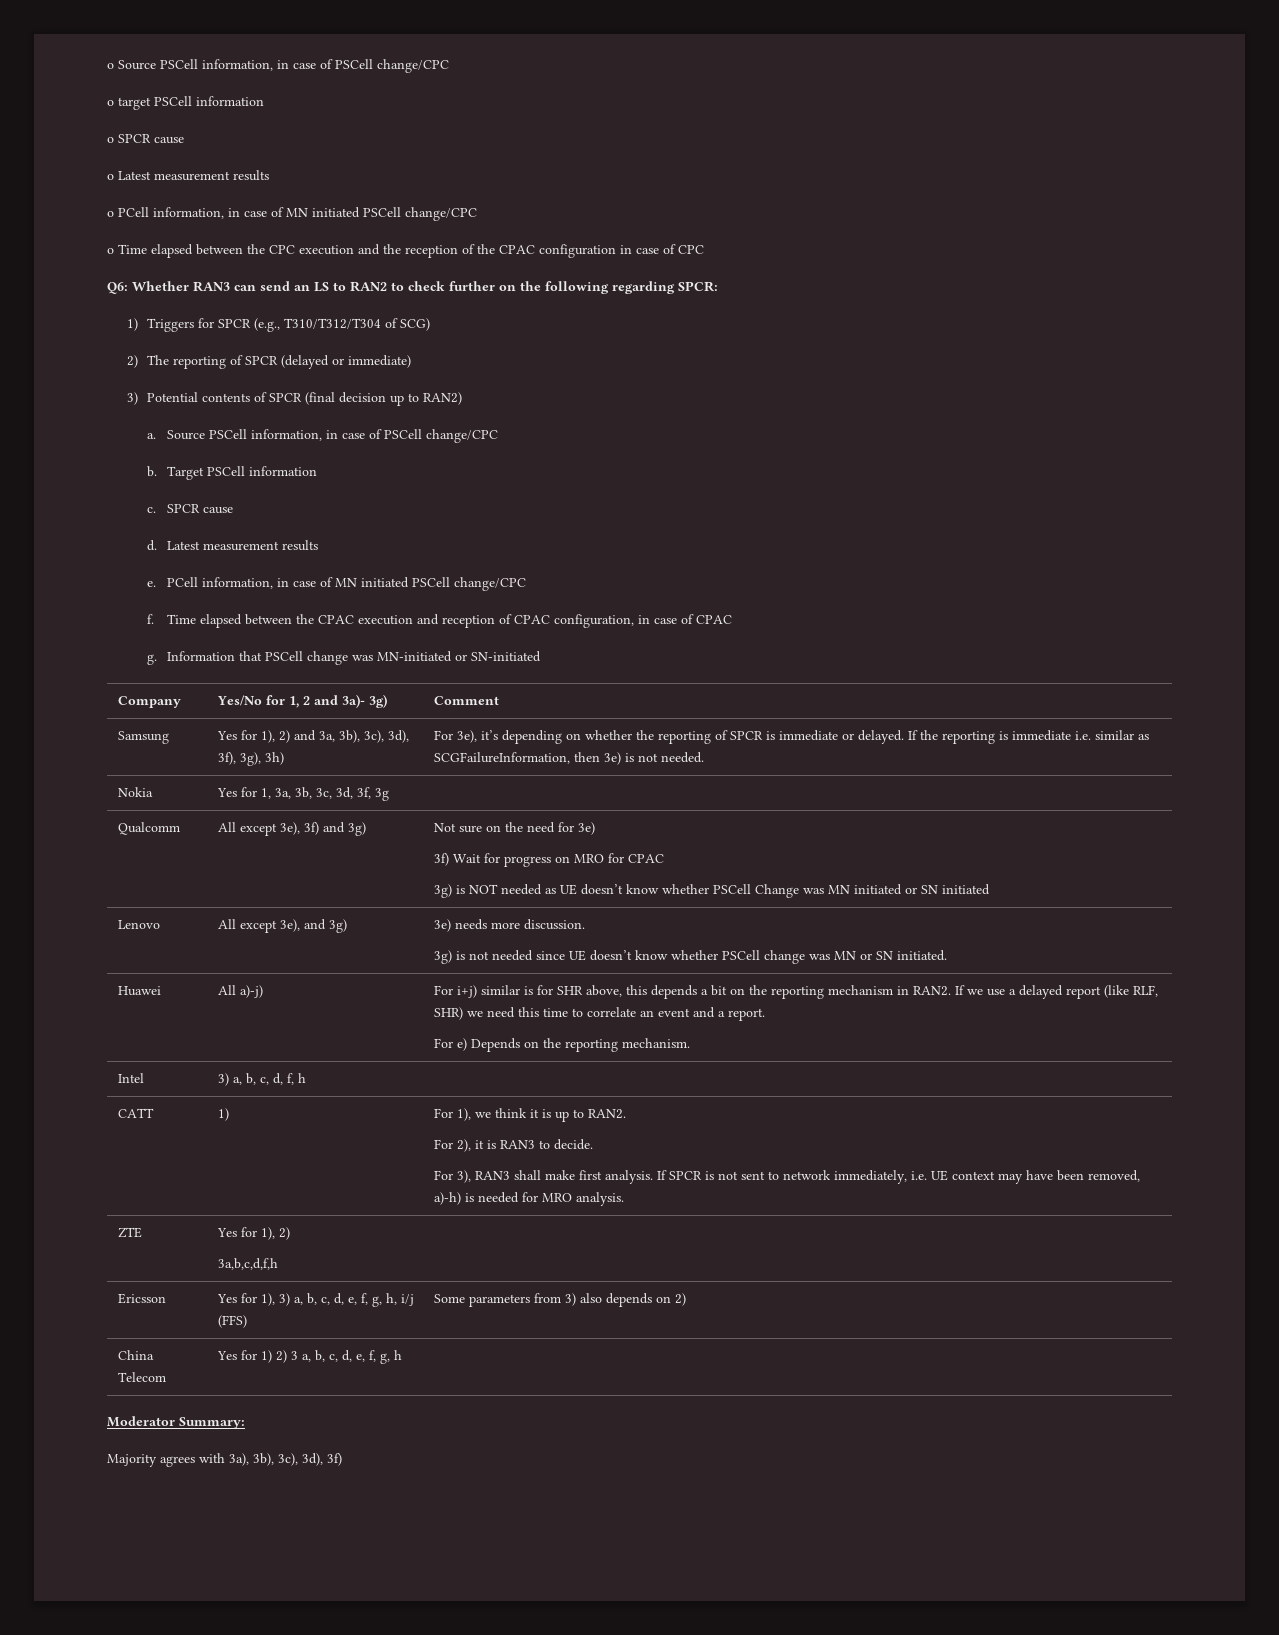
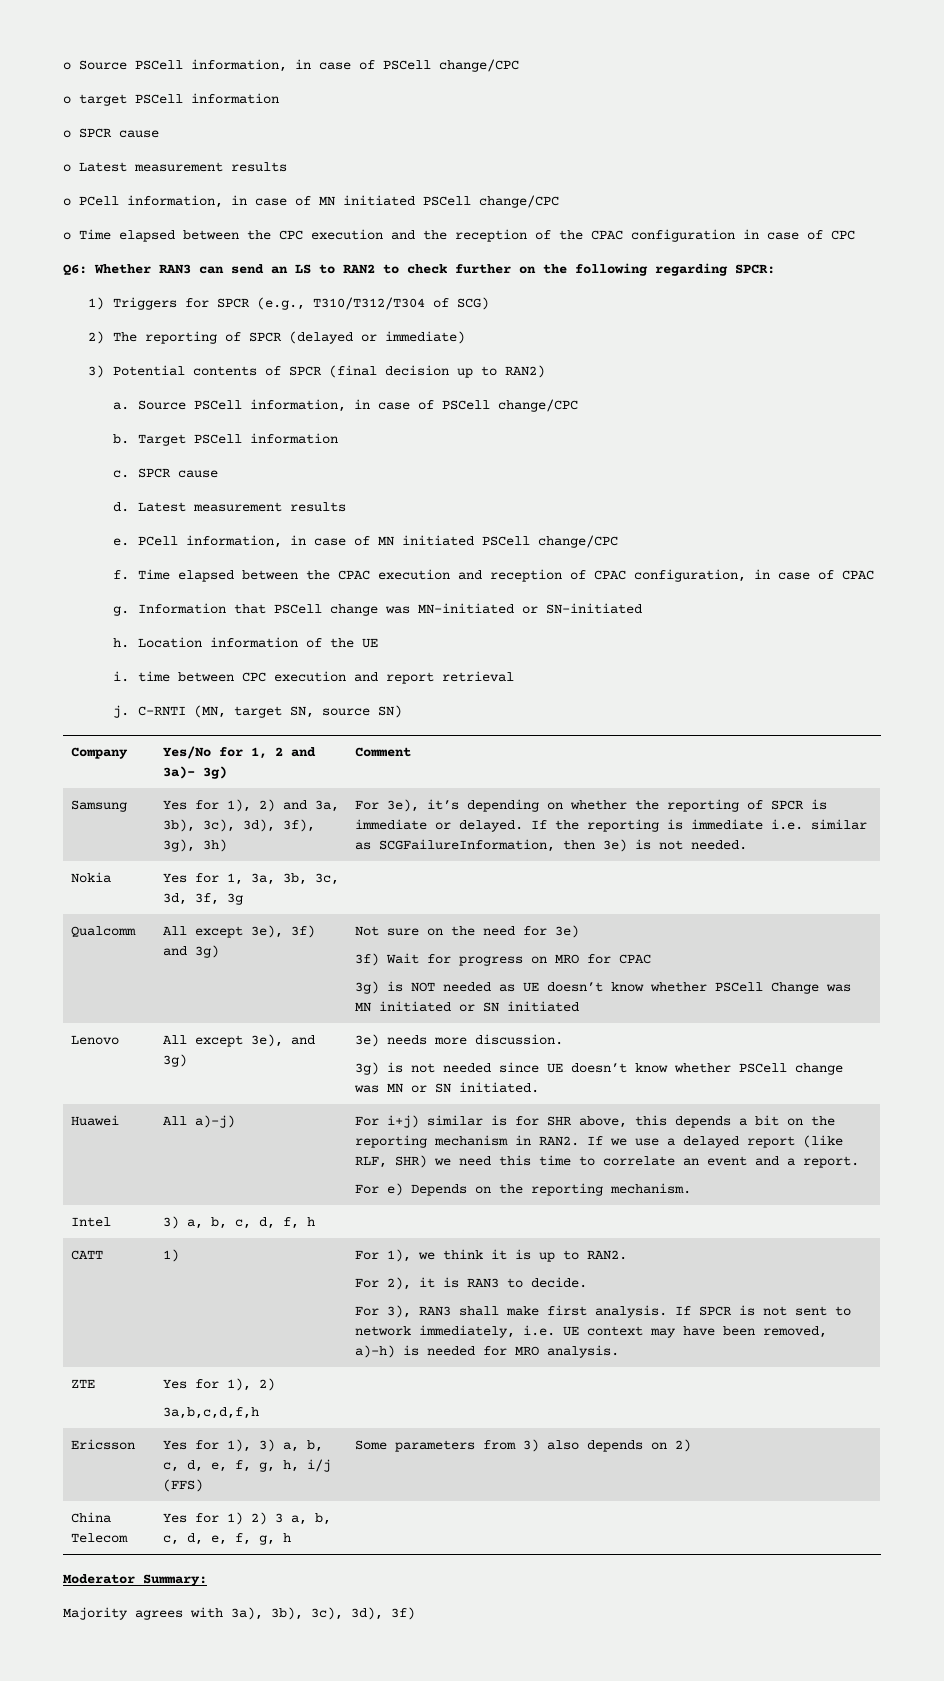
+ h. Location information of the UE
+ i. time between CPC execution and report retrieval
+ j. C-RNTI (MN, target SN, source SN)

